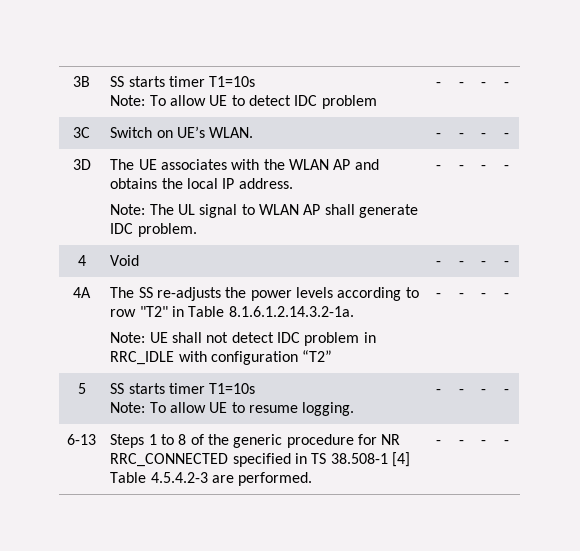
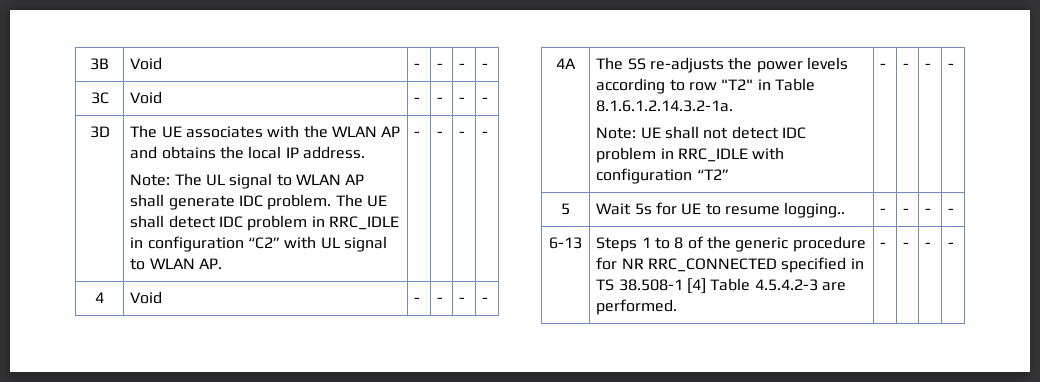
- 3B | SS starts timer T1=10s
- Note: To allow UE to detect IDC problem | - | - | - | -
+ 3B | Void | - | - | - | -
- 3C | Switch on UE’s WLAN. | - | - | - | -
+ 3C | Void | - | - | - | -
+ The UE shall detect IDC problem in RRC_IDLE in configuration “C2” with UL signal to WLAN AP.
- 5 | SS starts timer T1=10s
- Note: To allow UE to resume logging. | - | - | - | -
+ 5 | Wait 5s for UE to resume logging.. | - | - | - | -

